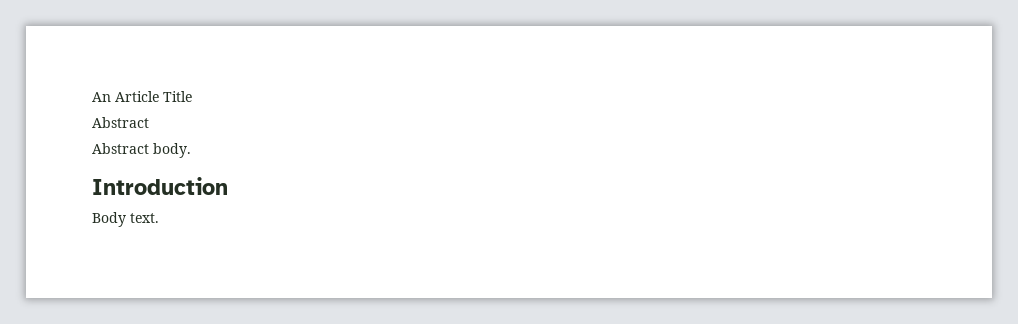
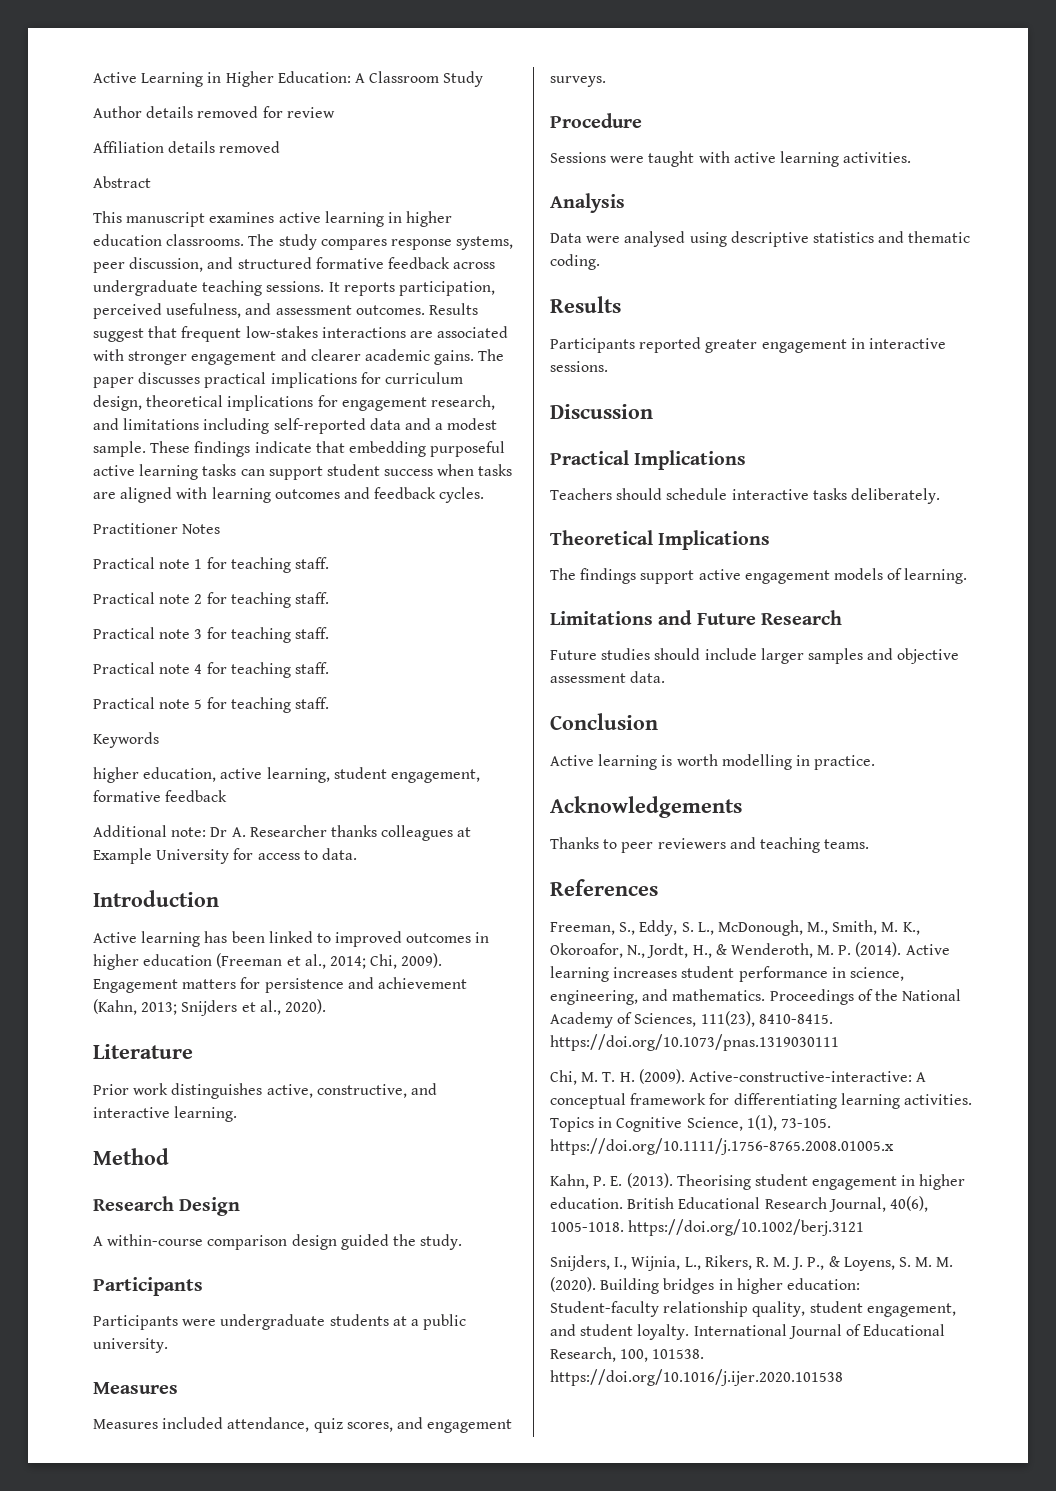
- An Article Title
+ Active Learning in Higher Education: A Classroom Study
+ Author details removed for review
+ Affiliation details removed
  Abstract
- Abstract body.
+ This manuscript examines active learning in higher education classrooms. The study compares response systems, peer discussion, and structured formative feedback across undergraduate teaching sessions. It reports participation, perceived usefulness, and assessment outcomes. Results suggest that frequent low-stakes interactions are associated with stronger engagement and clearer academic gains. The paper discusses practical implications for curriculum design, theoretical implications for engagement research, and limitations including self-reported data and a modest sample. These findings indicate that embedding purposeful active learning tasks can support student success when tasks are aligned with learning outcomes and feedback cycles.
+ Practitioner Notes
+ Practical note 1 for teaching staff.
+ Practical note 2 for teaching staff.
+ Practical note 3 for teaching staff.
+ Practical note 4 for teaching staff.
+ Practical note 5 for teaching staff.
+ Keywords
+ higher education, active learning, student engagement, formative feedback
+ Additional note: Dr A. Researcher thanks colleagues at Example University for access to data.
  Introduction
- Body text.
+ Active learning has been linked to improved outcomes in higher education (Freeman et al., 2014; Chi, 2009). Engagement matters for persistence and achievement (Kahn, 2013; Snijders et al., 2020).
+ Literature
+ Prior work distinguishes active, constructive, and interactive learning.
+ Method
+ Research Design
+ A within-course comparison design guided the study.
+ Participants
+ Participants were undergraduate students at a public university.
+ Measures
+ Measures included attendance, quiz scores, and engagement surveys.
+ Procedure
+ Sessions were taught with active learning activities.
+ Analysis
+ Data were analysed using descriptive statistics and thematic coding.
+ Results
+ Participants reported greater engagement in interactive sessions.
+ Discussion
+ Practical Implications
+ Teachers should schedule interactive tasks deliberately.
+ Theoretical Implications
+ The findings support active engagement models of learning.
+ Limitations and Future Research
+ Future studies should include larger samples and objective assessment data.
+ Conclusion
+ Active learning is worth modelling in practice.
+ Acknowledgements
+ Thanks to peer reviewers and teaching teams.
+ References
+ Freeman, S., Eddy, S. L., McDonough, M., Smith, M. K., Okoroafor, N., Jordt, H., & Wenderoth, M. P. (2014). Active learning increases student performance in science, engineering, and mathematics. Proceedings of the National Academy of Sciences, 111(23), 8410-8415. https://doi.org/10.1073/pnas.1319030111
+ Chi, M. T. H. (2009). Active-constructive-interactive: A conceptual framework for differentiating learning activities. Topics in Cognitive Science, 1(1), 73-105. https://doi.org/10.1111/j.1756-8765.2008.01005.x
+ Kahn, P. E. (2013). Theorising student engagement in higher education. British Educational Research Journal, 40(6), 1005-1018. https://doi.org/10.1002/berj.3121
+ Snijders, I., Wijnia, L., Rikers, R. M. J. P., & Loyens, S. M. M. (2020). Building bridges in higher education: Student-faculty relationship quality, student engagement, and student loyalty. International Journal of Educational Research, 100, 101538. https://doi.org/10.1016/j.ijer.2020.101538

